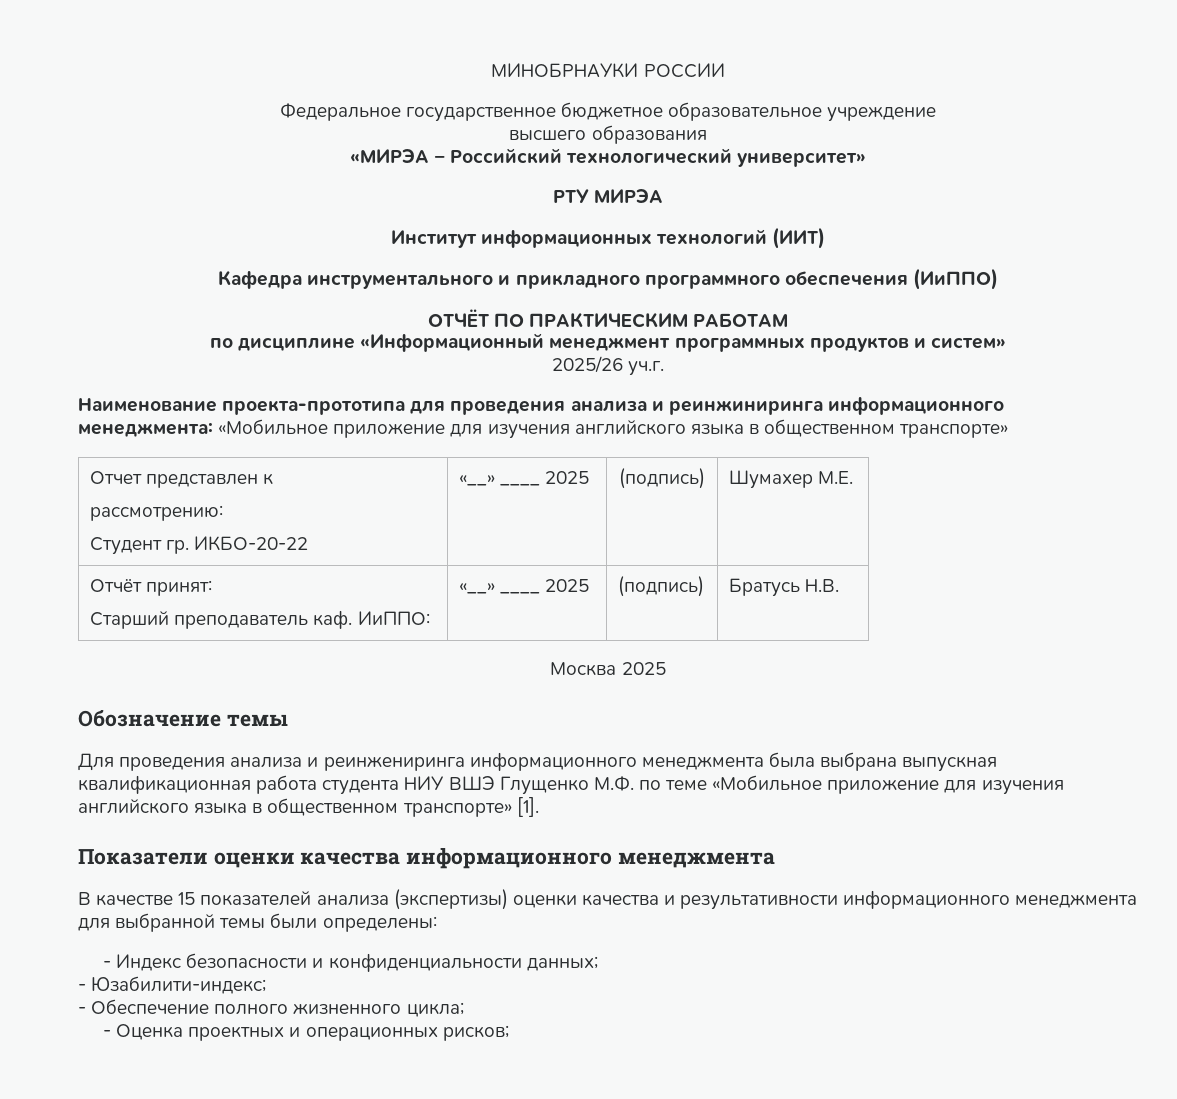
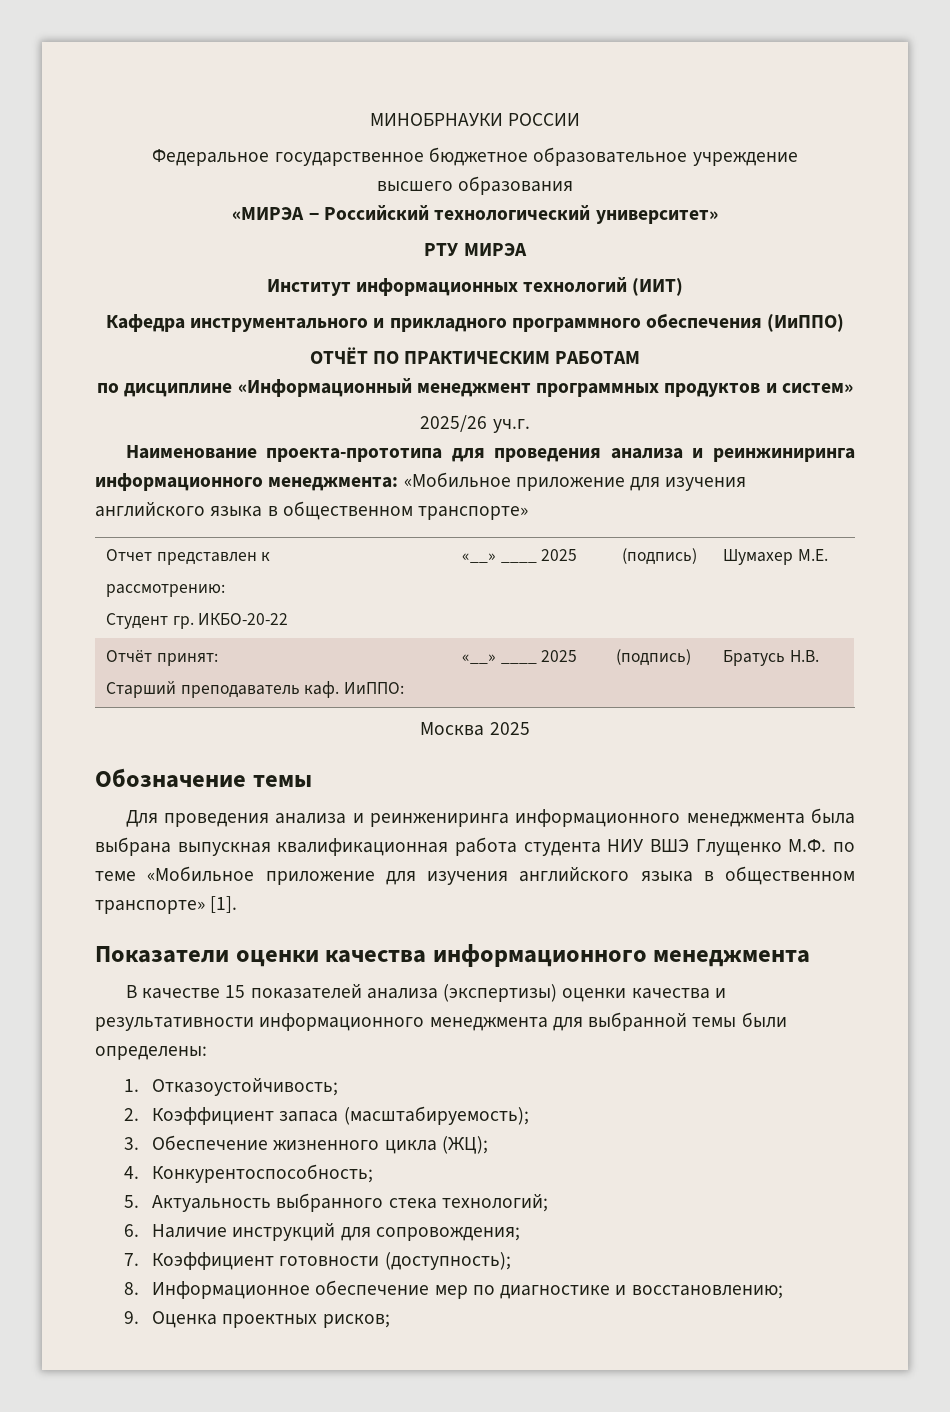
- - Индекс безопасности и конфиденциальности данных;
- - Юзабилити-индекс;
- - Обеспечение полного жизненного цикла;
- - Оценка проектных и операционных рисков;
+ 1. Отказоустойчивость;
+ 2. Коэффициент запаса (масштабируемость);
+ 3. Обеспечение жизненного цикла (ЖЦ);
+ 4. Конкурентоспособность;
+ 5. Актуальность выбранного стека технологий;
+ 6. Наличие инструкций для сопровождения;
+ 7. Коэффициент готовности (доступность);
+ 8. Информационное обеспечение мер по диагностике и восстановлению;
+ 9. Оценка проектных рисков;

